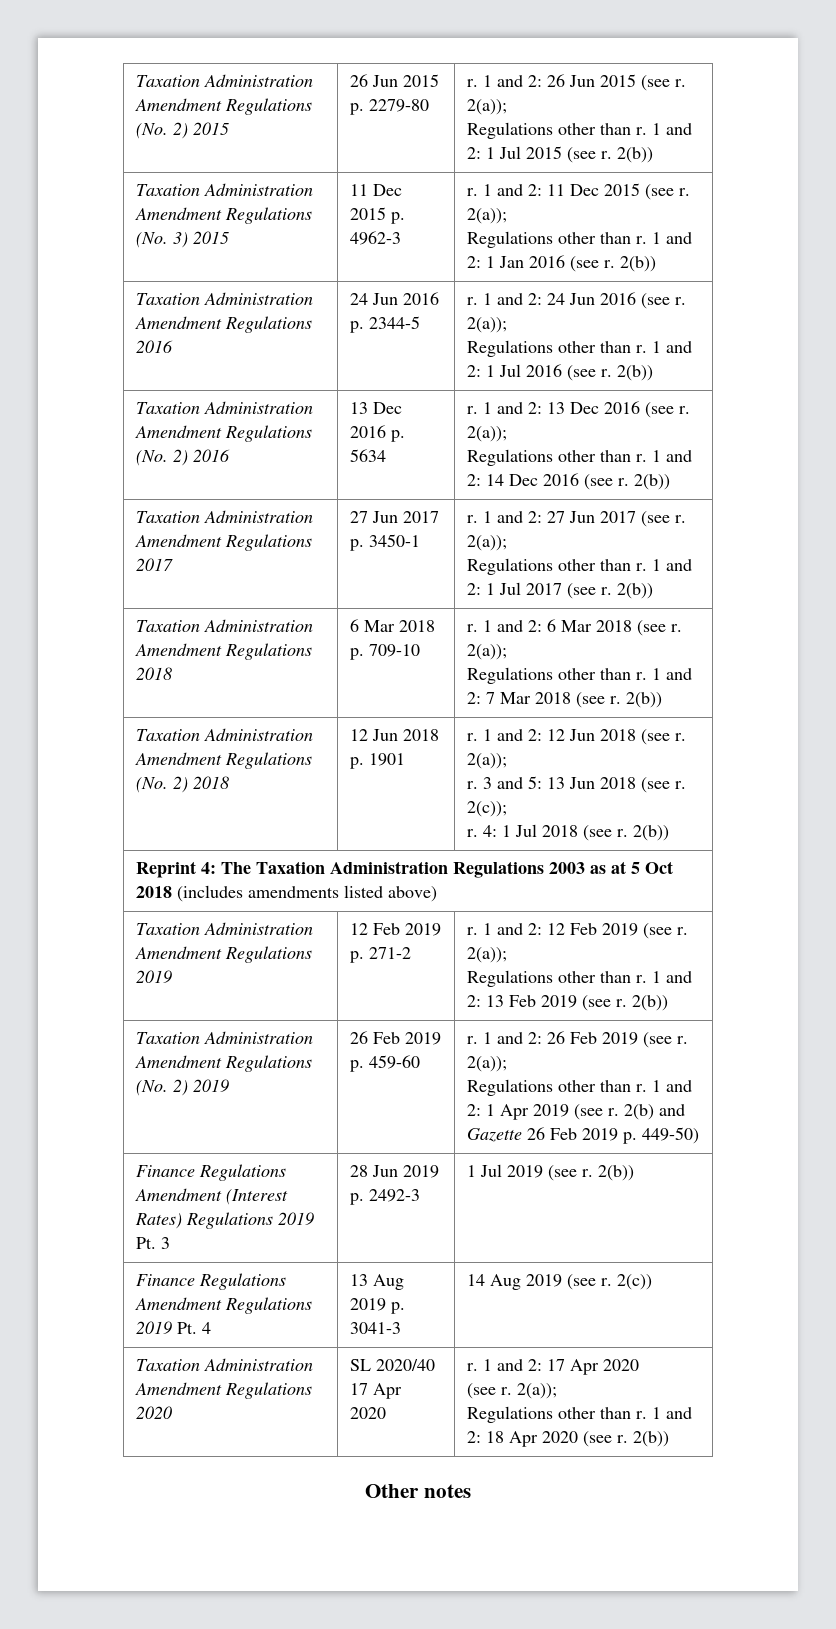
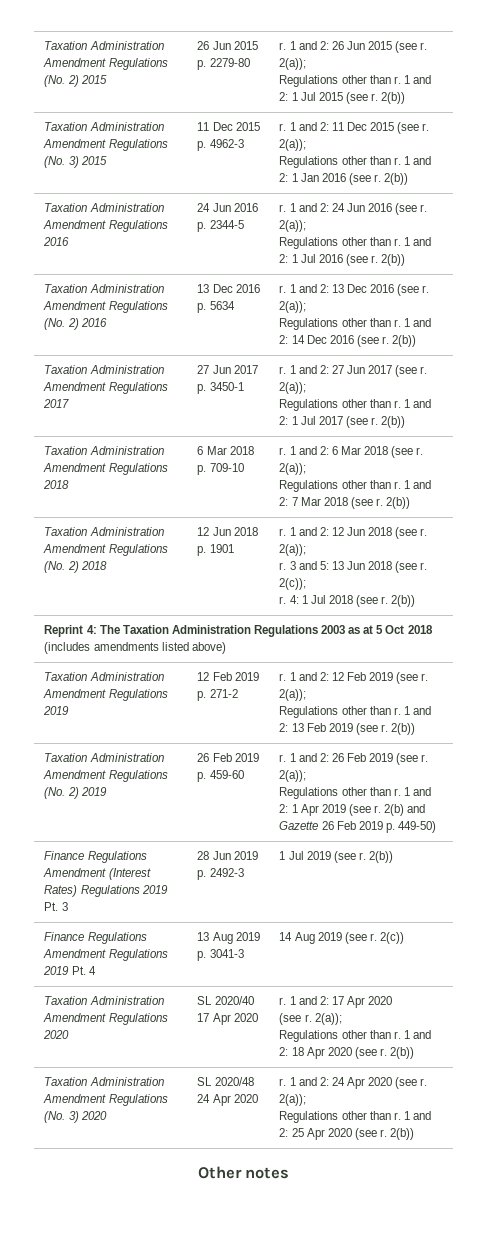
+ Taxation Administration Amendment Regulations (No. 3) 2020 | SL 2020/48 24 Apr 2020 | r. 1 and 2: 24 Apr 2020 (see r. 2(a));
+ Regulations other than r. 1 and 2: 25 Apr 2020 (see r. 2(b))

